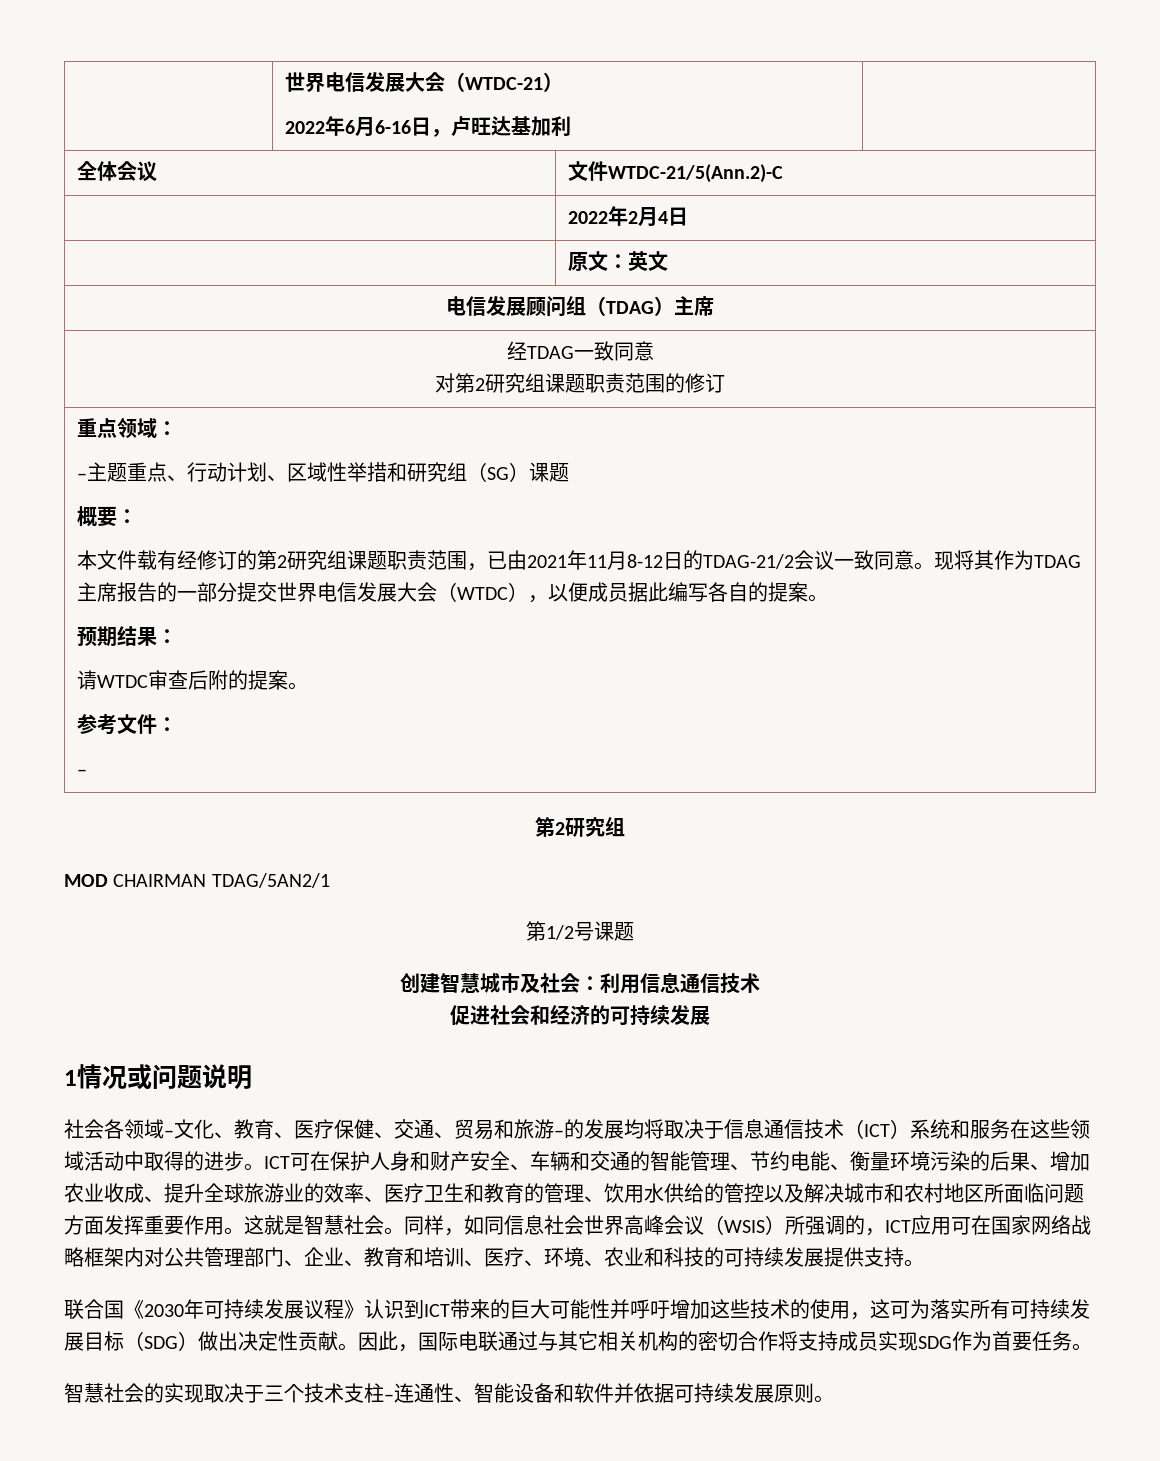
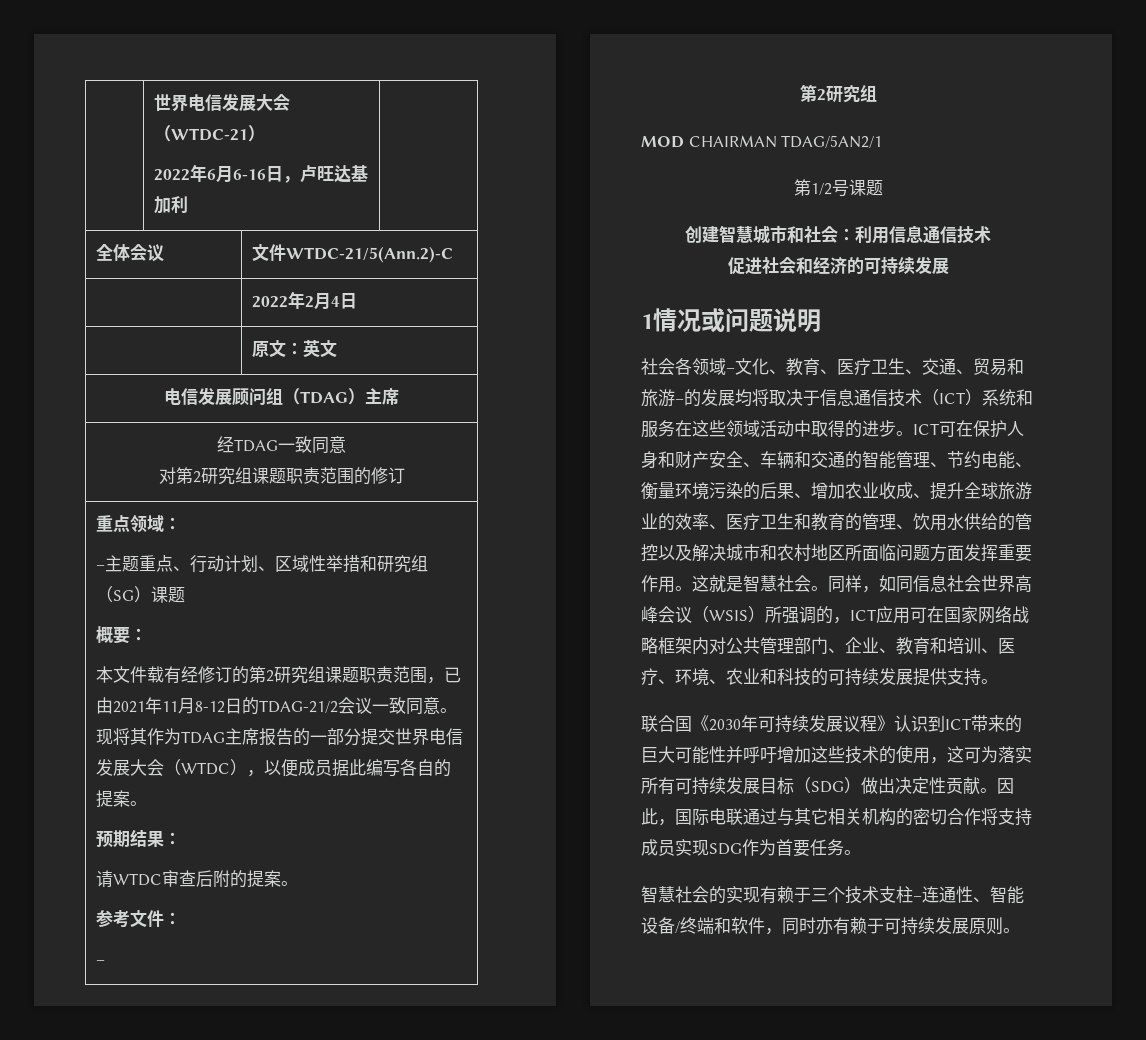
- 创建智慧城市及社会：利用信息通信技术
+ 创建智慧城市和社会：利用信息通信技术
- 社会各领域–文化、教育、医疗保健、交通、贸易和旅游–的发展均将取决于信息通信技术（ICT）系统和服务在这些领域活动中取得的进步。
+ 社会各领域–文化、教育、医疗卫生、交通、贸易和旅游–的发展均将取决于信息通信技术（ICT）系统和服务在这些领域活动中取得的进步。
- 智慧社会的实现取决于三个技术支柱–连通性、智能设备和软件并依据可持续发展原则。
+ 智慧社会的实现有赖于三个技术支柱–连通性、智能设备/终端和软件，同时亦有赖于可持续发展原则。

